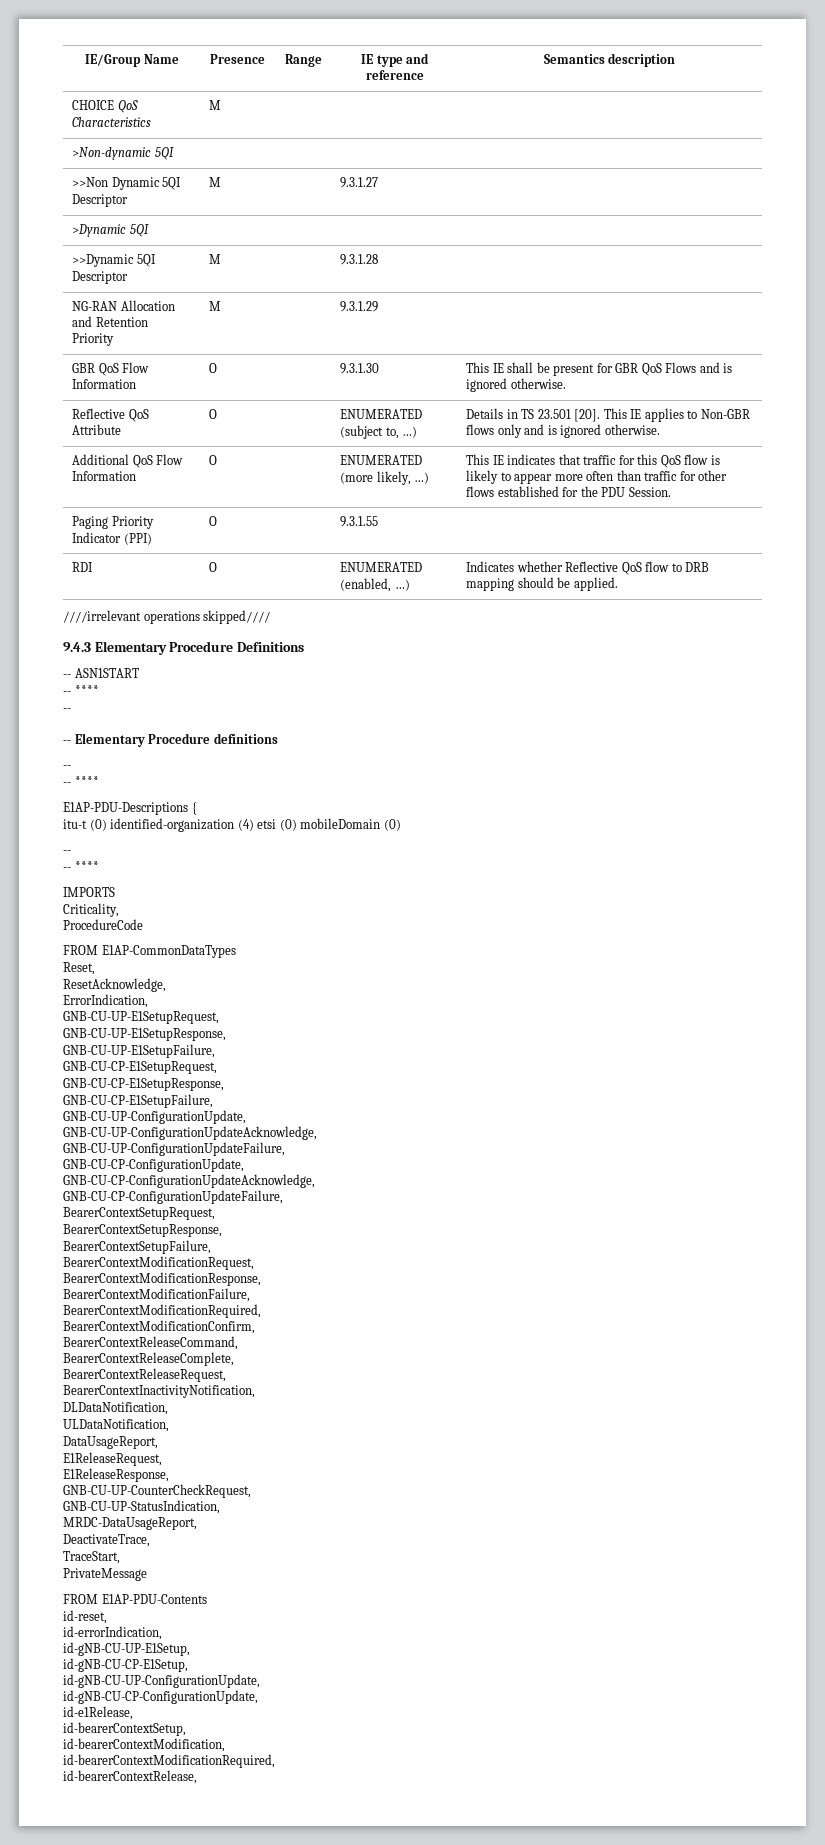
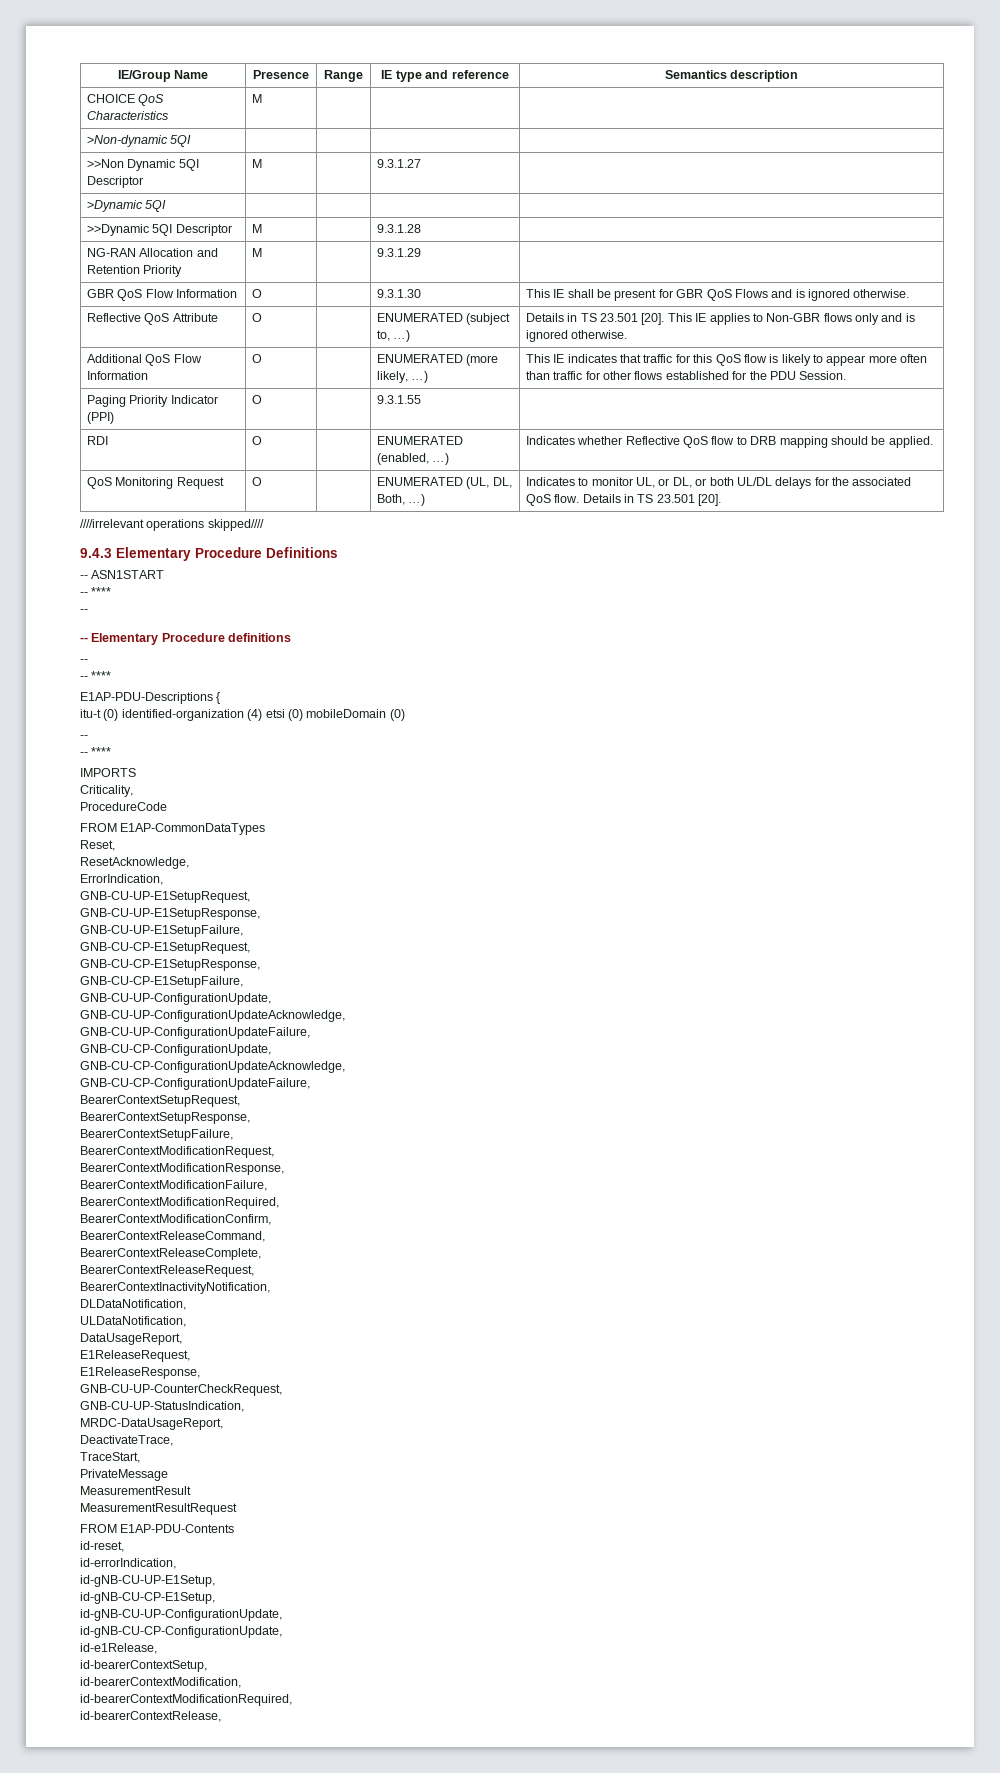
+ QoS Monitoring Request | O | | ENUMERATED (UL, DL, Both, …) | Indicates to monitor UL, or DL, or both UL/DL delays for the associated QoS flow. Details in TS 23.501 [20].
+ MeasurementResult
+ MeasurementResultRequest

